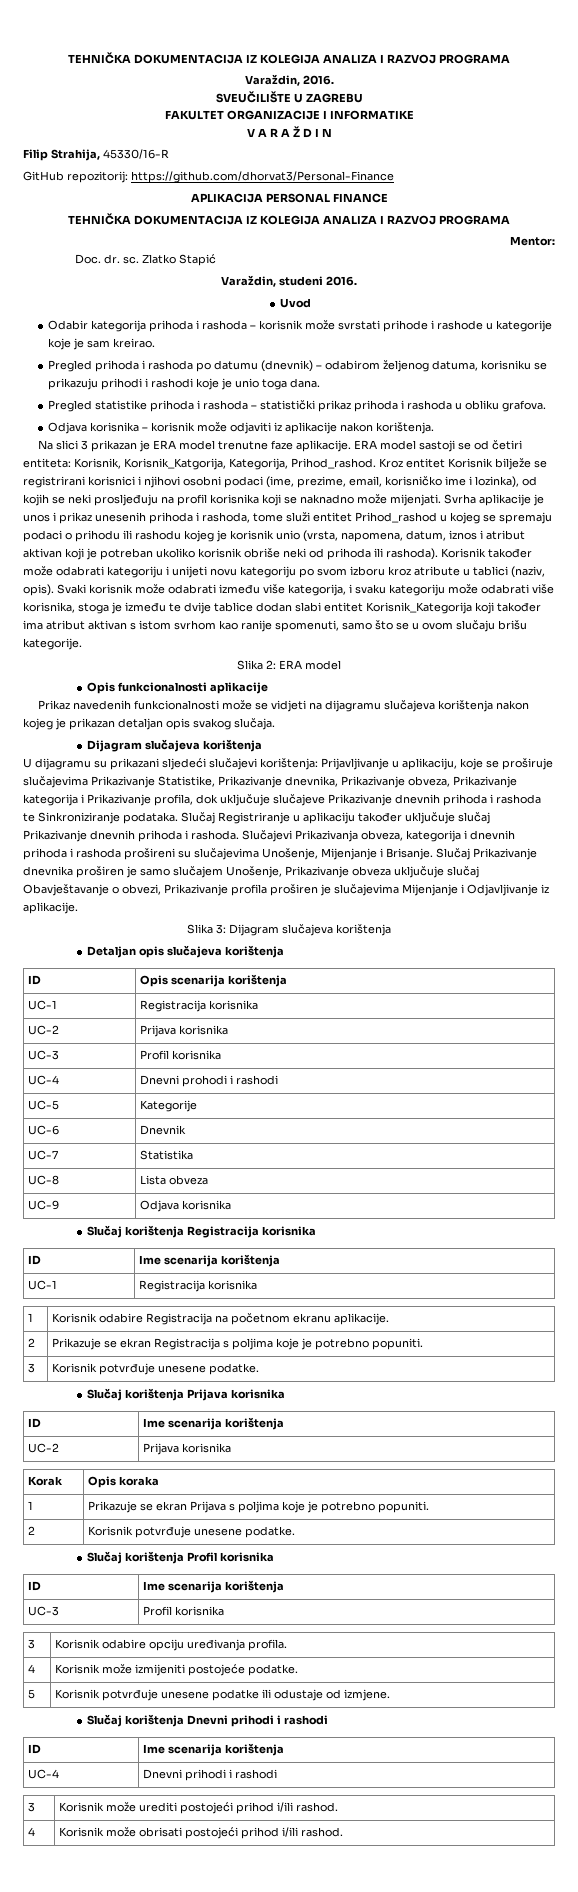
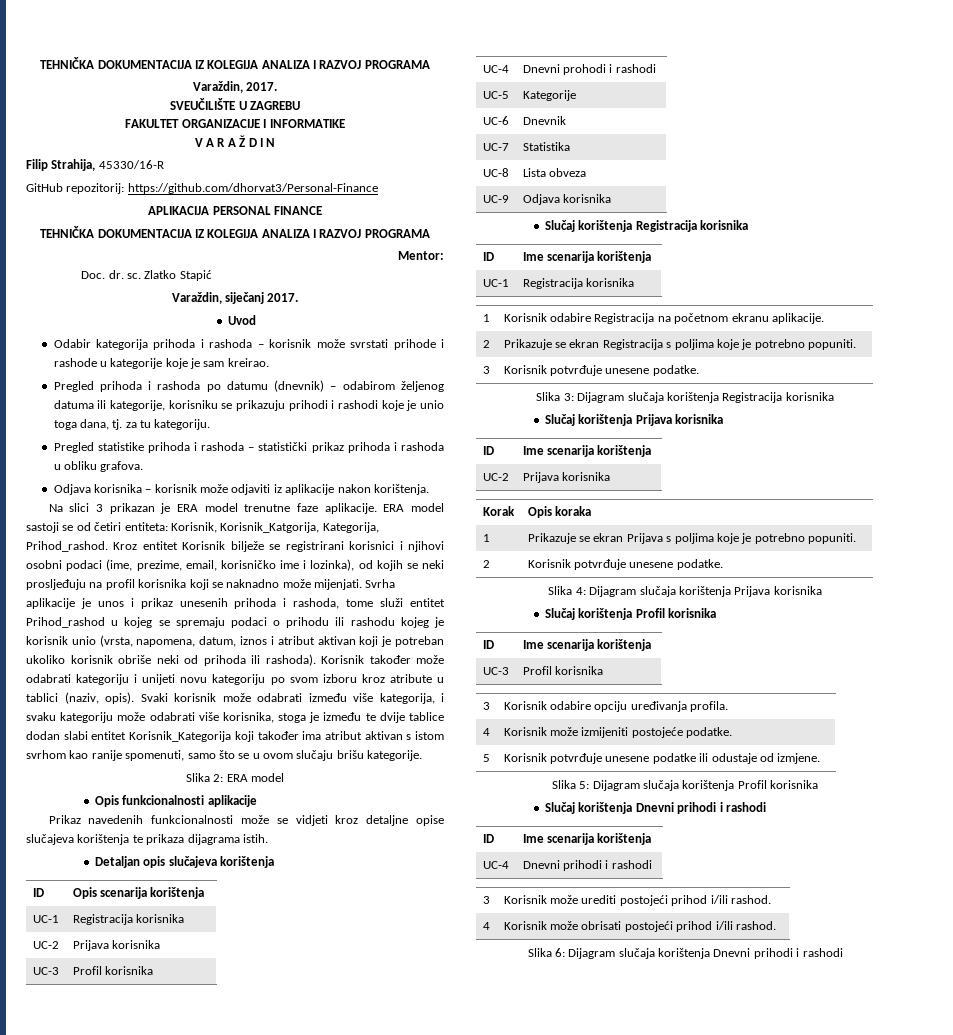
- Varaždin, 2016.
+ Varaždin, 2017.
- Varaždin, studeni 2016.
+ Varaždin, siječanj 2017.
- Pregled prihoda i rashoda po datumu (dnevnik) – odabirom željenog datuma, korisniku se prikazuju prihodi i rashodi koje je unio toga dana.
+ Pregled prihoda i rashoda po datumu (dnevnik) – odabirom željenog datuma ili kategorije, korisniku se prikazuju prihodi i rashodi koje je unio toga dana, tj. za tu kategoriju.
- Prikaz navedenih funkcionalnosti može se vidjeti na dijagramu slučajeva korištenja nakon kojeg je prikazan detaljan opis svakog slučaja.
- Dijagram slučajeva korištenja
- U dijagramu su prikazani sljedeći slučajevi korištenja: Prijavljivanje u aplikaciju, koje se proširuje slučajevima Prikazivanje Statistike, Prikazivanje dnevnika, Prikazivanje obveza, Prikazivanje kategorija i Prikazivanje profila, dok uključuje slučajeve Prikazivanje dnevnih prihoda i rashoda te Sinkroniziranje podataka. Slučaj Registriranje u aplikaciju također uključuje slučaj Prikazivanje dnevnih prihoda i rashoda. Slučajevi Prikazivanja obveza, kategorija i dnevnih prihoda i rashoda prošireni su slučajevima Unošenje, Mijenjanje i Brisanje. Slučaj Prikazivanje dnevnika proširen je samo slučajem Unošenje, Prikazivanje obveza uključuje slučaj Obavještavanje o obvezi, Prikazivanje profila proširen je slučajevima Mijenjanje i Odjavljivanje iz aplikacije.
- Slika 3: Dijagram slučajeva korištenja
+ Prikaz navedenih funkcionalnosti može se vidjeti kroz detaljne opise slučajeva korištenja te prikaza dijagrama istih.
+ Slika 3: Dijagram slučaja korištenja Registracija korisnika
+ Slika 4: Dijagram slučaja korištenja Prijava korisnika
+ Slika 5: Dijagram slučaja korištenja Profil korisnika
+ Slika 6: Dijagram slučaja korištenja Dnevni prihodi i rashodi

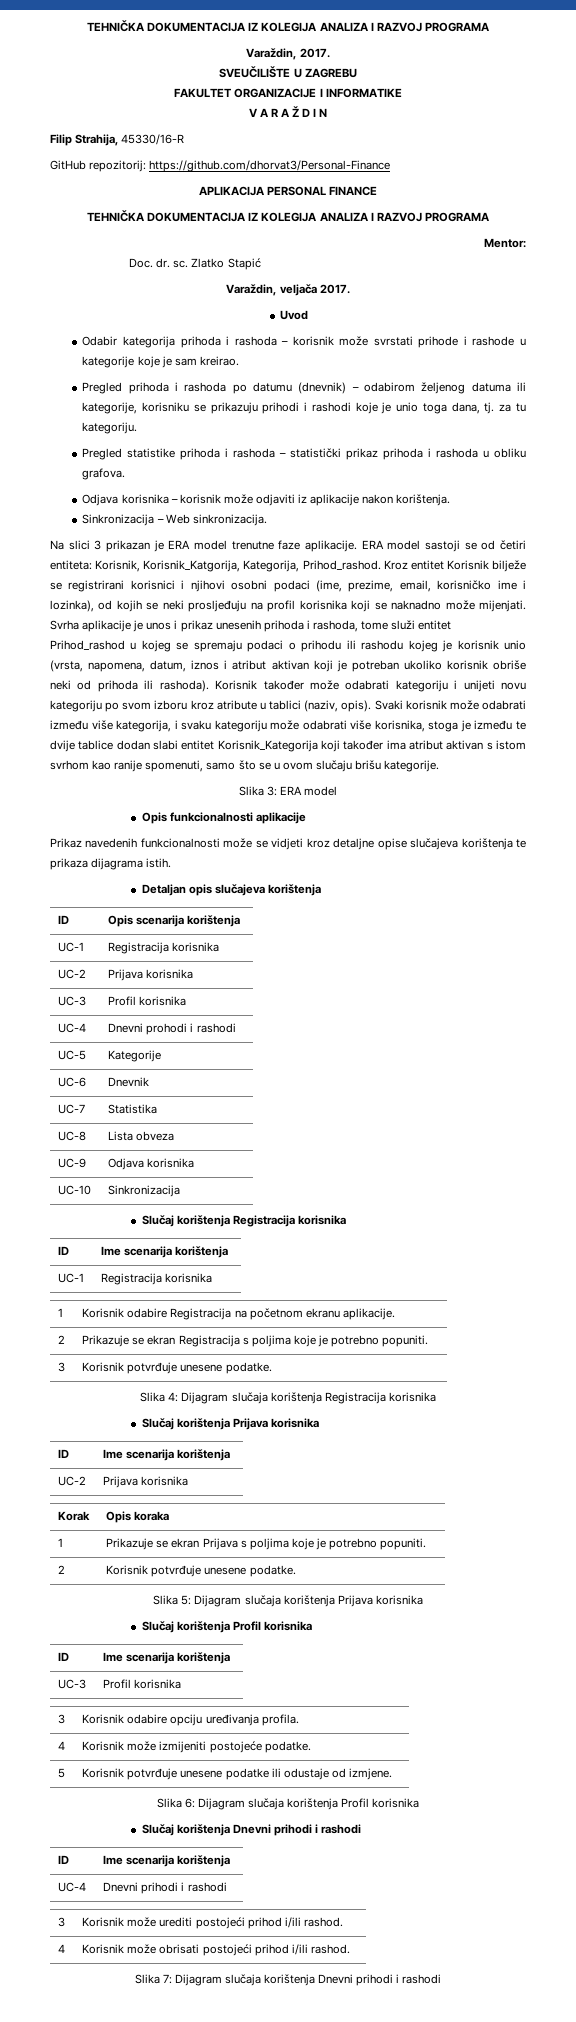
- Varaždin, siječanj 2017.
+ Varaždin, veljača 2017.
+ Sinkronizacija – Web sinkronizacija.
- Slika 2: ERA model
+ Slika 3: ERA model
+ UC-10 | Sinkronizacija
- Slika 3: Dijagram slučaja korištenja Registracija korisnika
+ Slika 4: Dijagram slučaja korištenja Registracija korisnika
- Slika 4: Dijagram slučaja korištenja Prijava korisnika
+ Slika 5: Dijagram slučaja korištenja Prijava korisnika
- Slika 5: Dijagram slučaja korištenja Profil korisnika
+ Slika 6: Dijagram slučaja korištenja Profil korisnika
- Slika 6: Dijagram slučaja korištenja Dnevni prihodi i rashodi
+ Slika 7: Dijagram slučaja korištenja Dnevni prihodi i rashodi

